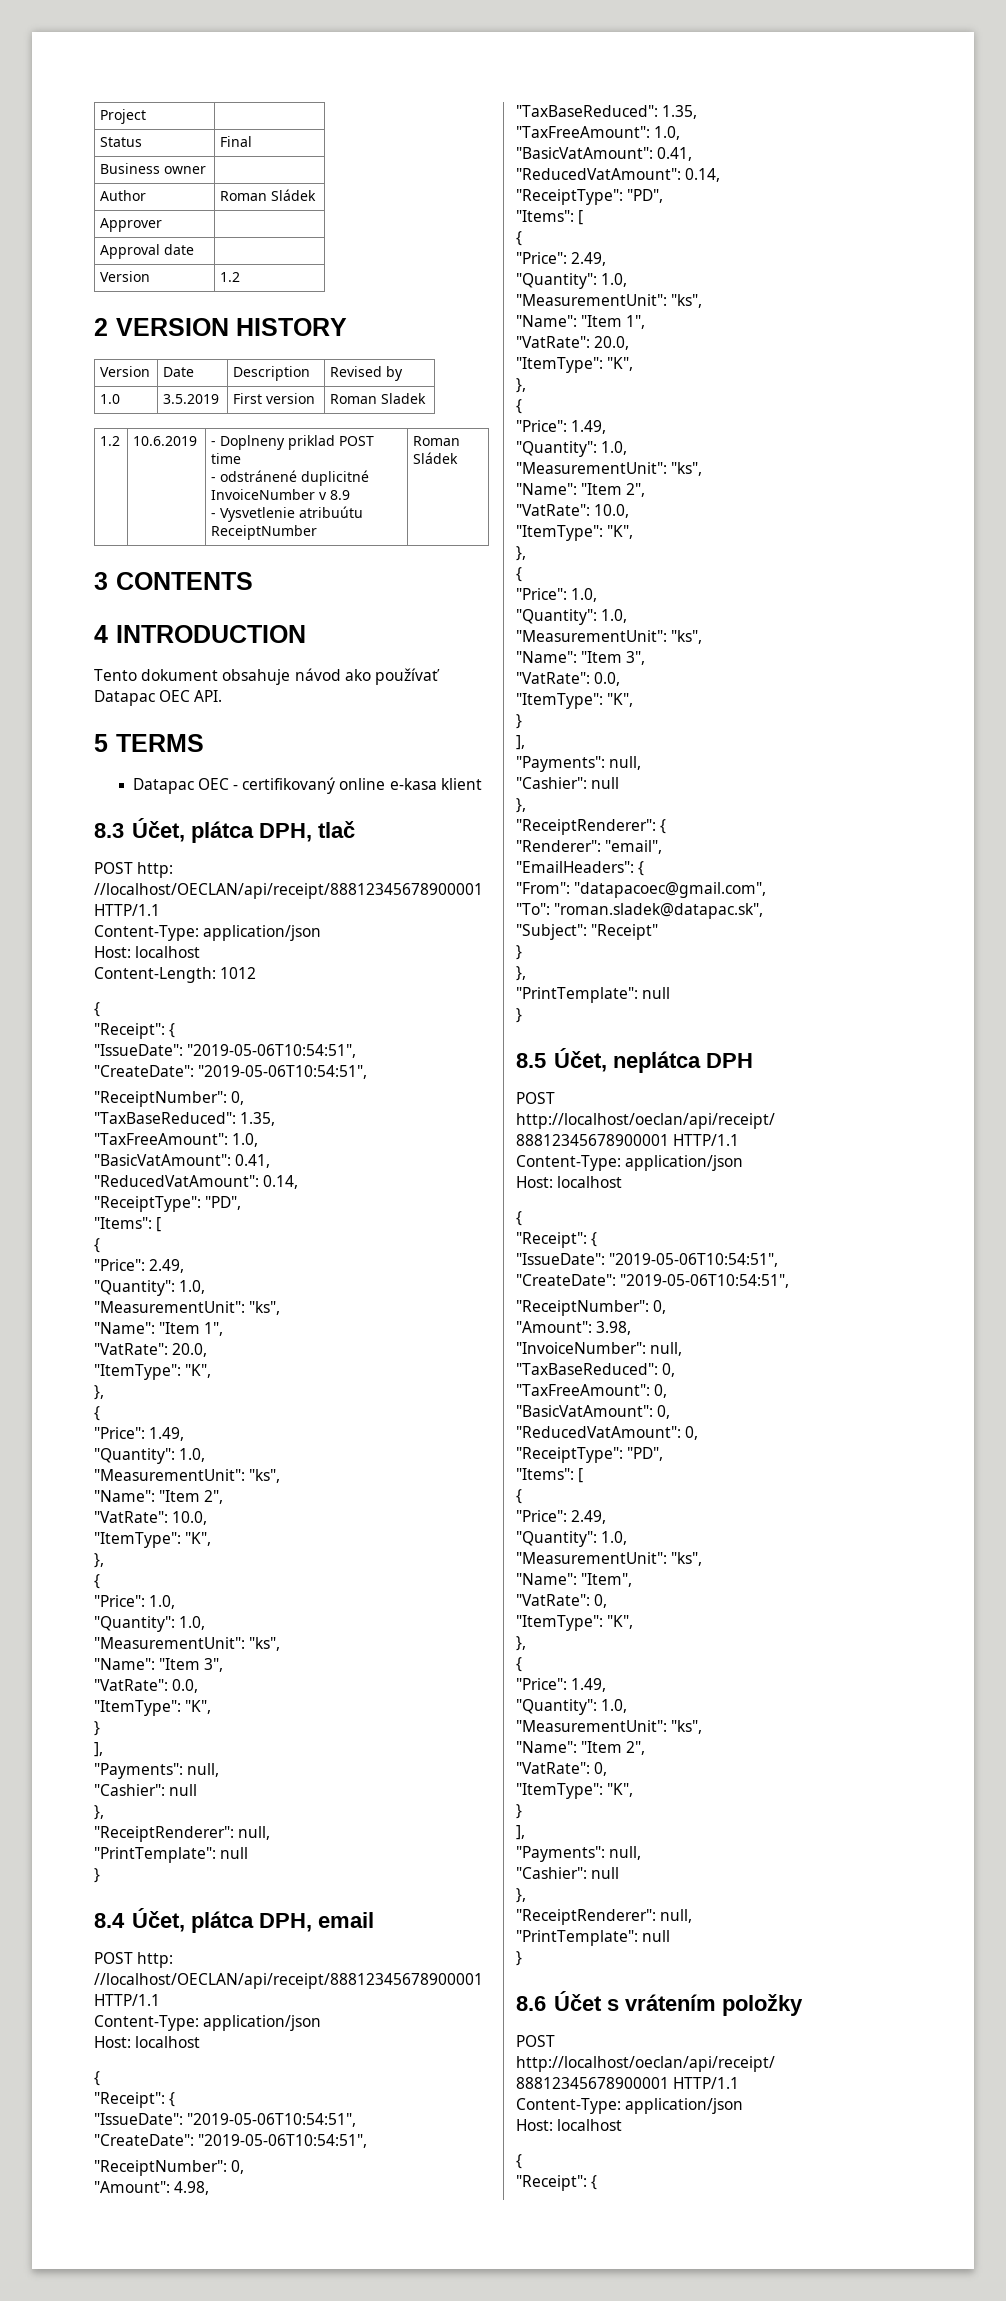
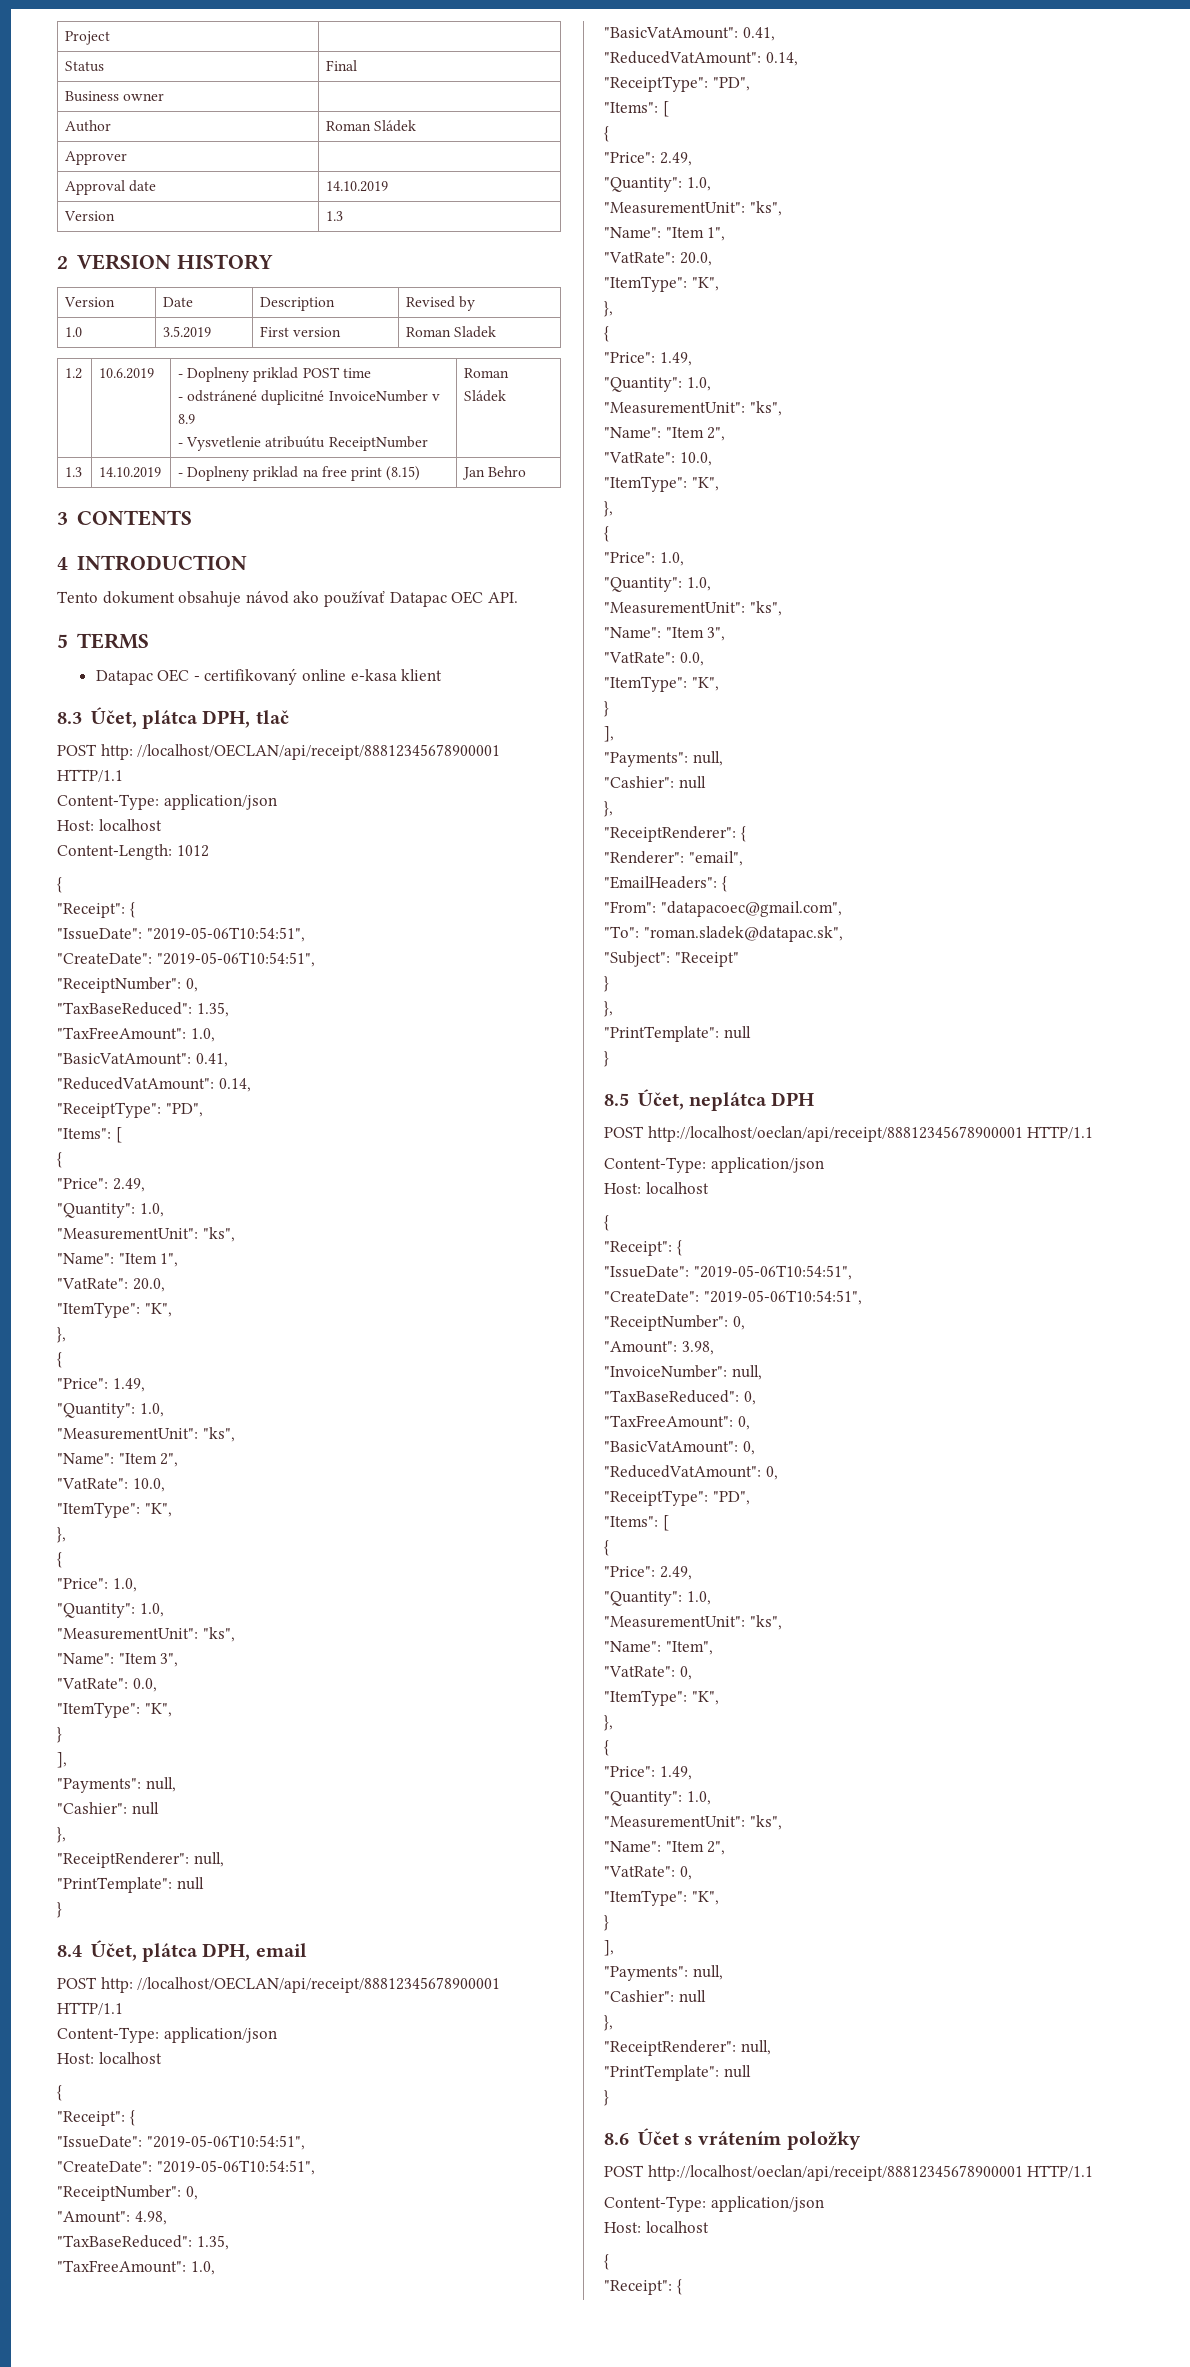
- Approval date |
- Version | 1.2
+ Approval date | 14.10.2019
+ Version | 1.3
+ 1.3 | 14.10.2019 | - Doplneny priklad na free print (8.15) | Jan Behro

